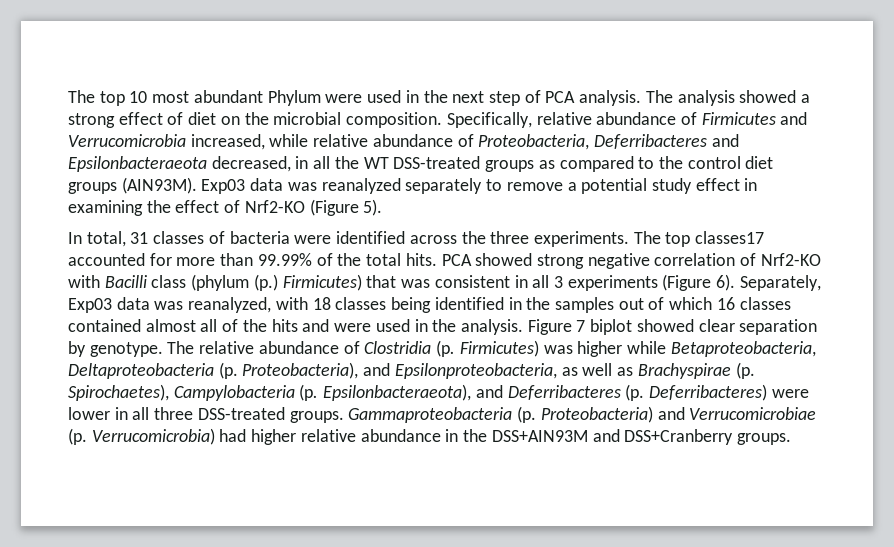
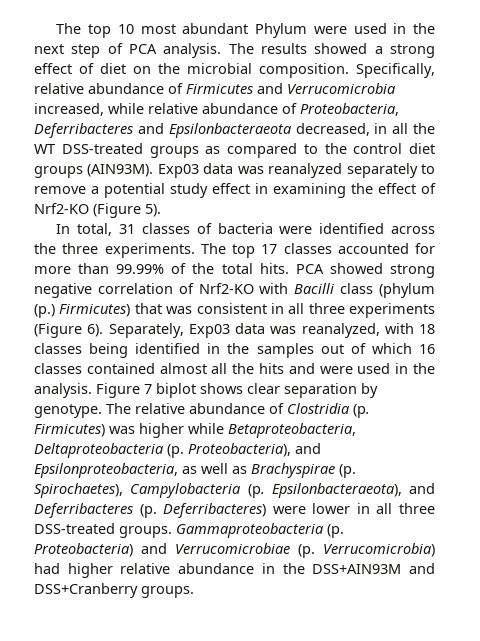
- The analysis showed a strong effect of diet on the microbial composition.
+ The results showed a strong effect of diet on the microbial composition.
- The top classes17 accounted for more than 99.99% of the total hits.
+ The top 17 classes accounted for more than 99.99% of the total hits.
- PCA showed strong negative correlation of Nrf2-KO with Bacilli class (phylum (p.) Firmicutes) that was consistent in all 3 experiments (Figure 6).
+ PCA showed strong negative correlation of Nrf2-KO with Bacilli class (phylum (p.) Firmicutes) that was consistent in all three experiments (Figure 6).
- Separately, Exp03 data was reanalyzed, with 18 classes being identified in the samples out of which 16 classes contained almost all of the hits and were used in the analysis.
+ Separately, Exp03 data was reanalyzed, with 18 classes being identified in the samples out of which 16 classes contained almost all the hits and were used in the analysis.
- Figure 7 biplot showed clear separation by genotype.
+ Figure 7 biplot shows clear separation by genotype.

